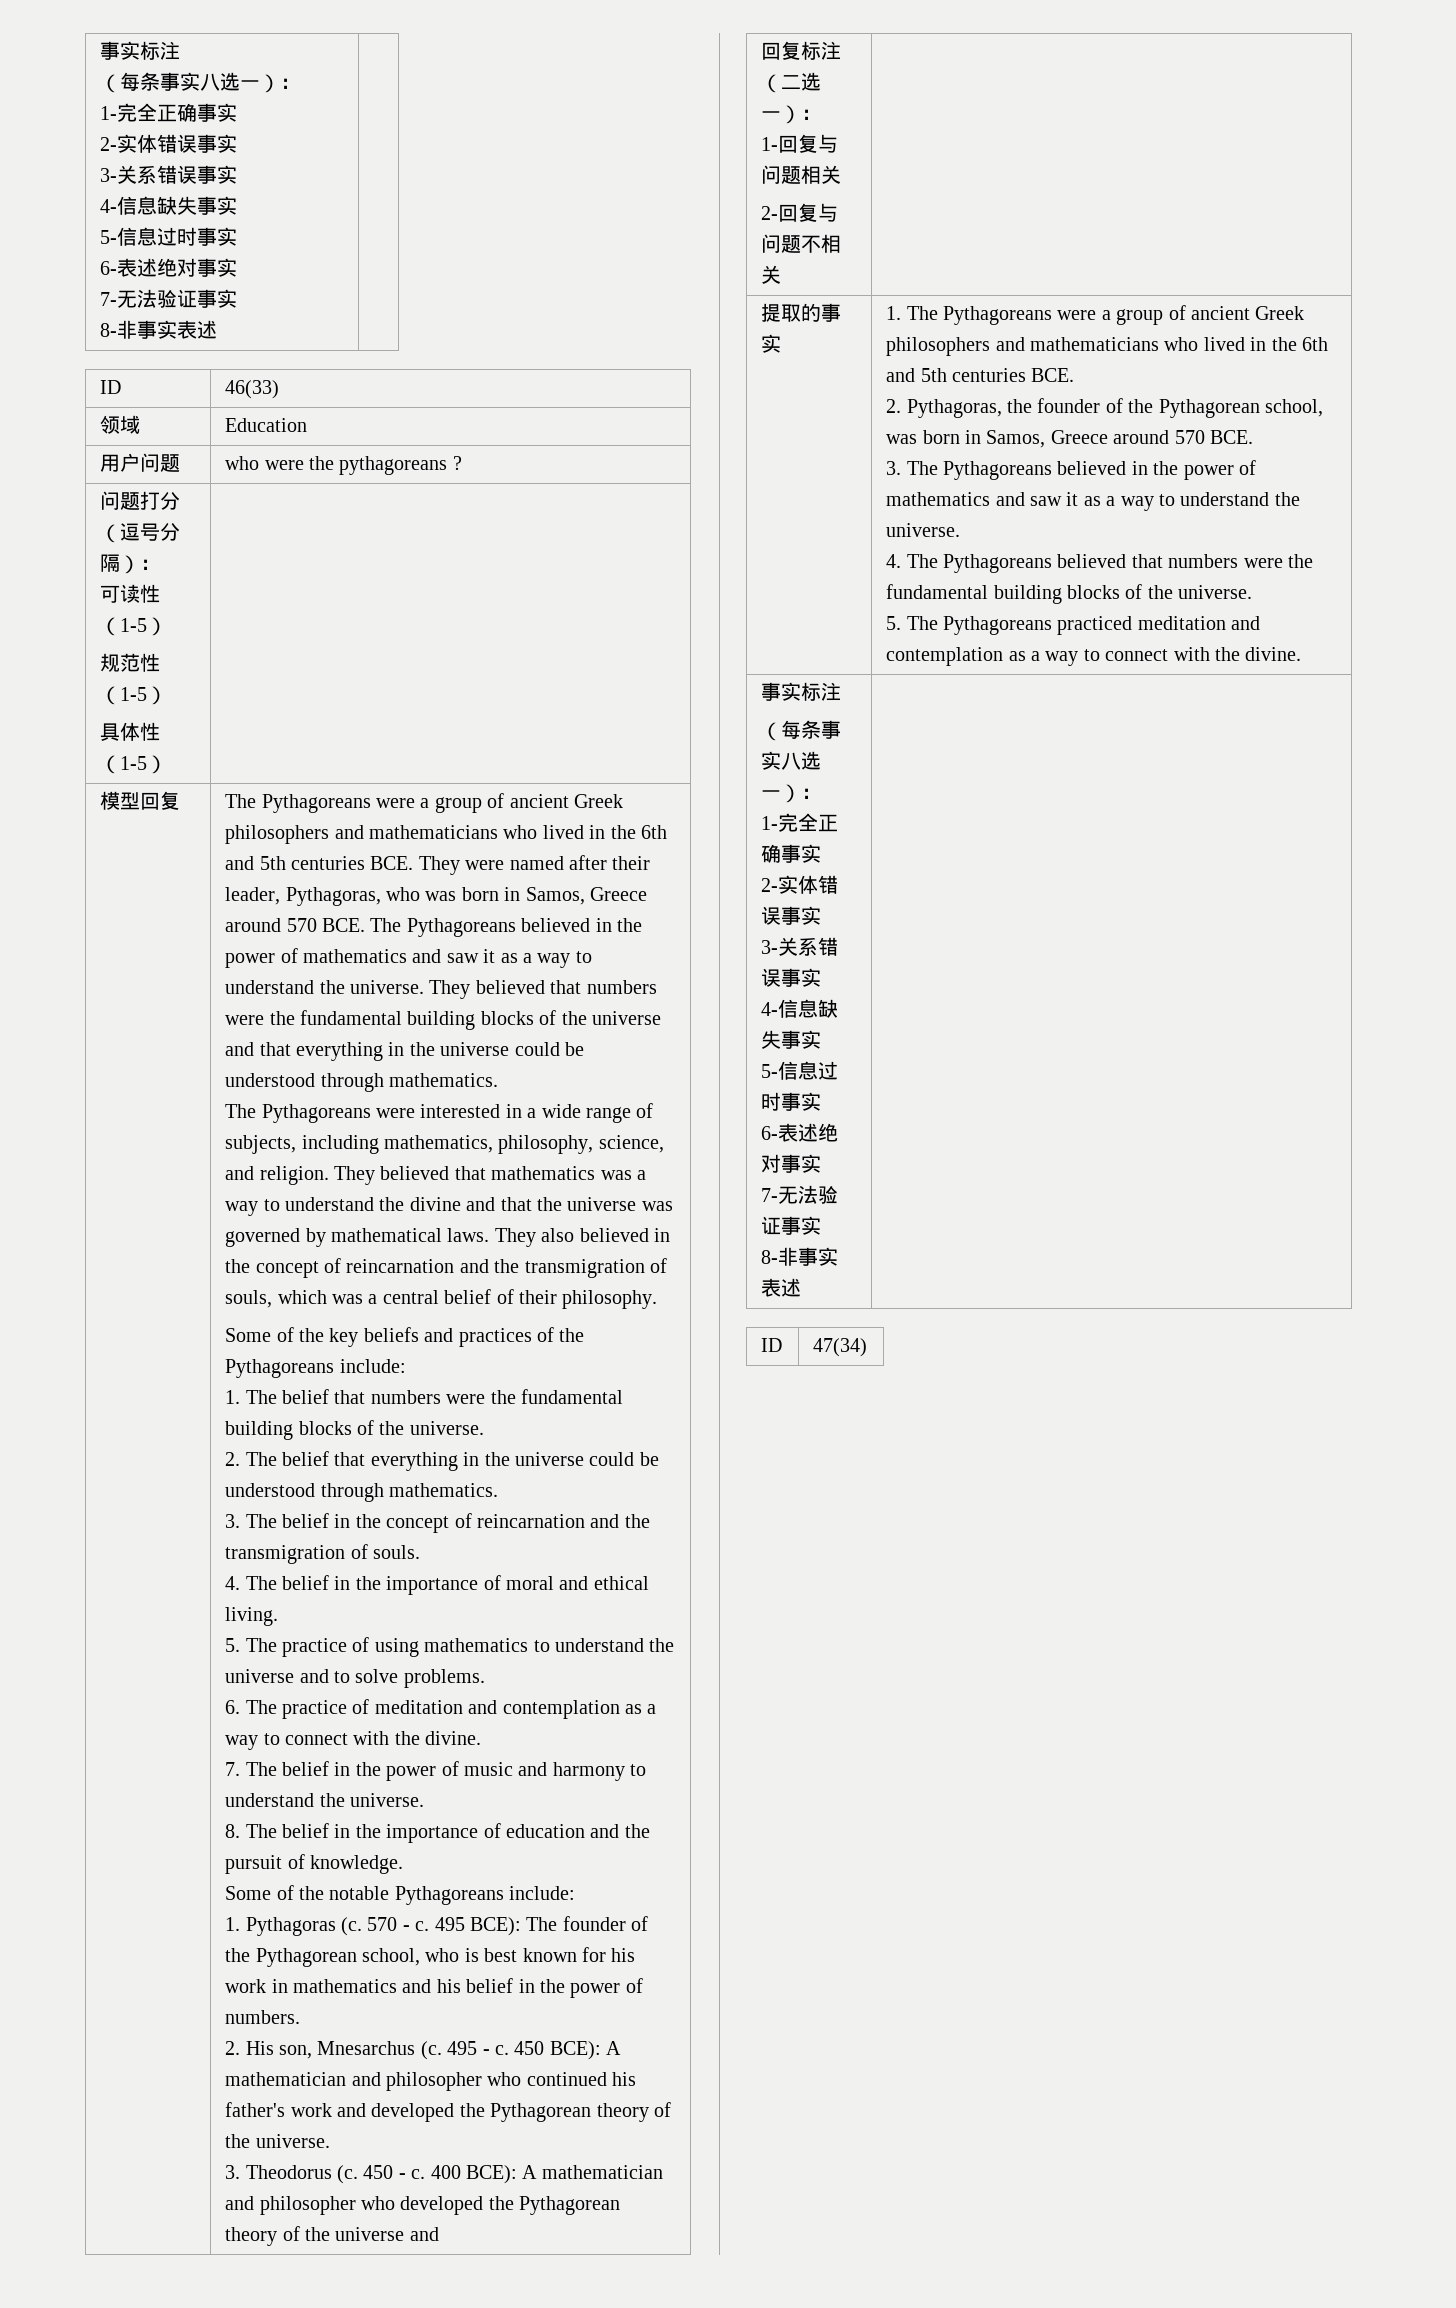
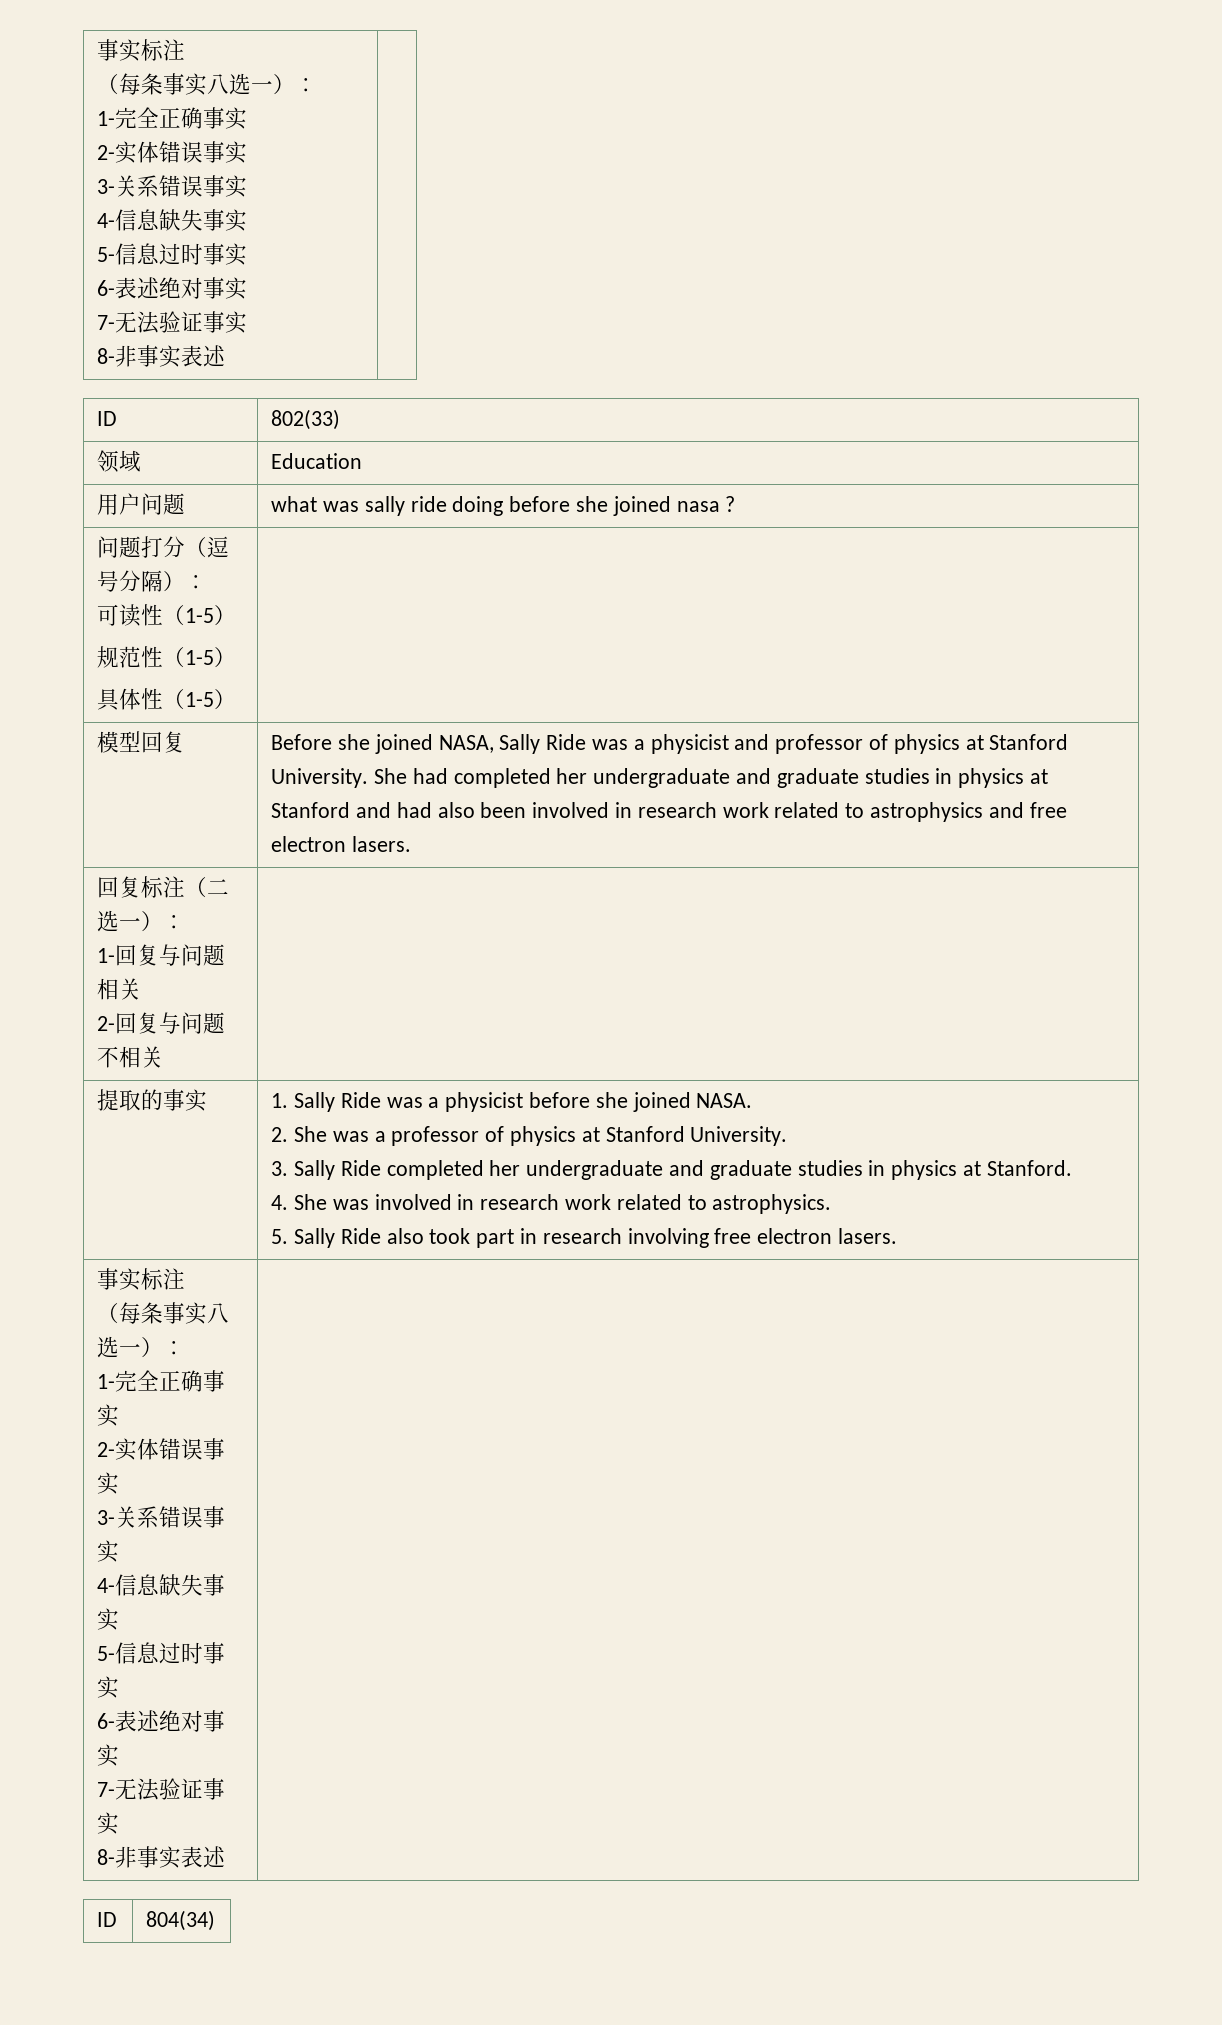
- ID | 46(33)
+ ID | 802(33)
- 用户问题 | who were the pythagoreans ?
+ 用户问题 | what was sally ride doing before she joined nasa ?
- The Pythagoreans were a group of ancient Greek philosophers and mathematicians who lived in the 6th and 5th centuries BCE. They were named after their leader, Pythagoras, who was born in Samos, Greece around 570 BCE. The Pythagoreans believed in the power of mathematics and saw it as a way to understand the universe. They believed that numbers were the fundamental building blocks of the universe and that everything in the universe could be understood through mathematics.
- The Pythagoreans were interested in a wide range of subjects, including mathematics, philosophy, science, and religion. They believed that mathematics was a way to understand the divine and that the universe was governed by mathematical laws. They also believed in the concept of reincarnation and the transmigration of souls, which was a central belief of their philosophy.
- Some of the key beliefs and practices of the Pythagoreans include:
- 1. The belief that numbers were the fundamental building blocks of the universe.
- 2. The belief that everything in the universe could be understood through mathematics.
- 3. The belief in the concept of reincarnation and the transmigration of souls.
- 4. The belief in the importance of moral and ethical living.
- 5. The practice of using mathematics to understand the universe and to solve problems.
- 6. The practice of meditation and contemplation as a way to connect with the divine.
- 7. The belief in the power of music and harmony to understand the universe.
- 8. The belief in the importance of education and the pursuit of knowledge.
- Some of the notable Pythagoreans include:
- 1. Pythagoras (c. 570 - c. 495 BCE): The founder of the Pythagorean school, who is best known for his work in mathematics and his belief in the power of numbers.
- 2. His son, Mnesarchus (c. 495 - c. 450 BCE): A mathematician and philosopher who continued his father's work and developed the Pythagorean theory of the universe.
- 3. Theodorus (c. 450 - c. 400 BCE): A mathematician and philosopher who developed the Pythagorean theory of the universe and
+ Before she joined NASA, Sally Ride was a physicist and professor of physics at Stanford University. She had completed her undergraduate and graduate studies in physics at Stanford and had also been involved in research work related to astrophysics and free electron lasers.
- 1. The Pythagoreans were a group of ancient Greek philosophers and mathematicians who lived in the 6th and 5th centuries BCE.
- 2. Pythagoras, the founder of the Pythagorean school, was born in Samos, Greece around 570 BCE.
- 3. The Pythagoreans believed in the power of mathematics and saw it as a way to understand the universe.
- 4. The Pythagoreans believed that numbers were the fundamental building blocks of the universe.
- 5. The Pythagoreans practiced meditation and contemplation as a way to connect with the divine.
+ 1. Sally Ride was a physicist before she joined NASA.
+ 2. She was a professor of physics at Stanford University.
+ 3. Sally Ride completed her undergraduate and graduate studies in physics at Stanford.
+ 4. She was involved in research work related to astrophysics.
+ 5. Sally Ride also took part in research involving free electron lasers.
- ID | 47(34)
+ ID | 804(34)

